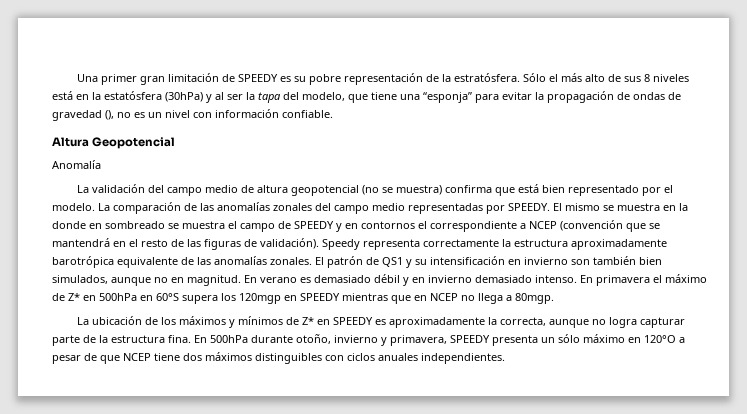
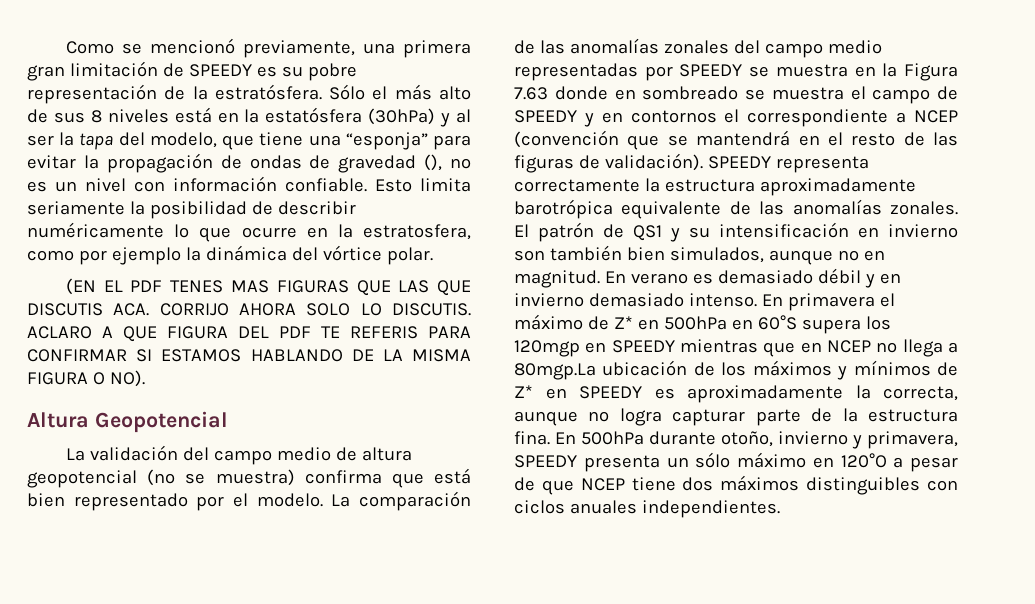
- Una primer gran limitación de SPEEDY es su pobre representación de la estratósfera.
+ Como se mencionó previamente, una primera gran limitación de SPEEDY es su pobre representación de la estratósfera.
+ Esto limita seriamente la posibilidad de describir numéricamente lo que ocurre en la estratosfera, como por ejemplo la dinámica del vórtice polar.
+ (EN EL PDF TENES MAS FIGURAS QUE LAS QUE DISCUTIS ACA. CORRIJO AHORA SOLO LO DISCUTIS. ACLARO A QUE FIGURA DEL PDF TE REFERIS PARA CONFIRMAR SI ESTAMOS HABLANDO DE LA MISMA FIGURA O NO).
- Anomalía
- La comparación de las anomalías zonales del campo medio representadas por SPEEDY. El mismo se muestra en la donde en sombreado se muestra el campo de SPEEDY y en contornos el correspondiente a NCEP (convención que se mantendrá en el resto de las figuras de validación).
+ La comparación de las anomalías zonales del campo medio representadas por SPEEDY se muestra en la Figura 7.63 donde en sombreado se muestra el campo de SPEEDY y en contornos el correspondiente a NCEP (convención que se mantendrá en el resto de las figuras de validación).
- Speedy representa correctamente la estructura aproximadamente barotrópica equivalente de las anomalías zonales.
+ SPEEDY representa correctamente la estructura aproximadamente barotrópica equivalente de las anomalías zonales.
- En primavera el máximo de Z* en 500hPa en 60°S supera los 120mgp en SPEEDY mientras que en NCEP no llega a 80mgp.
- La ubicación de los máximos y mínimos de Z* en SPEEDY es aproximadamente la correcta, aunque no logra capturar parte de la estructura fina.
+ En primavera el máximo de Z* en 500hPa en 60°S supera los 120mgp en SPEEDY mientras que en NCEP no llega a 80mgp.La ubicación de los máximos y mínimos de Z* en SPEEDY es aproximadamente la correcta, aunque no logra capturar parte de la estructura fina.

